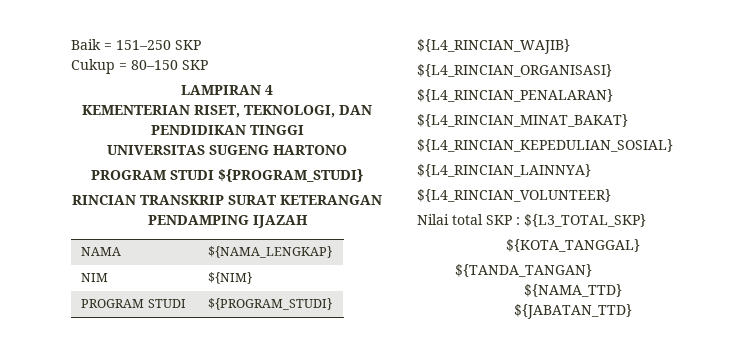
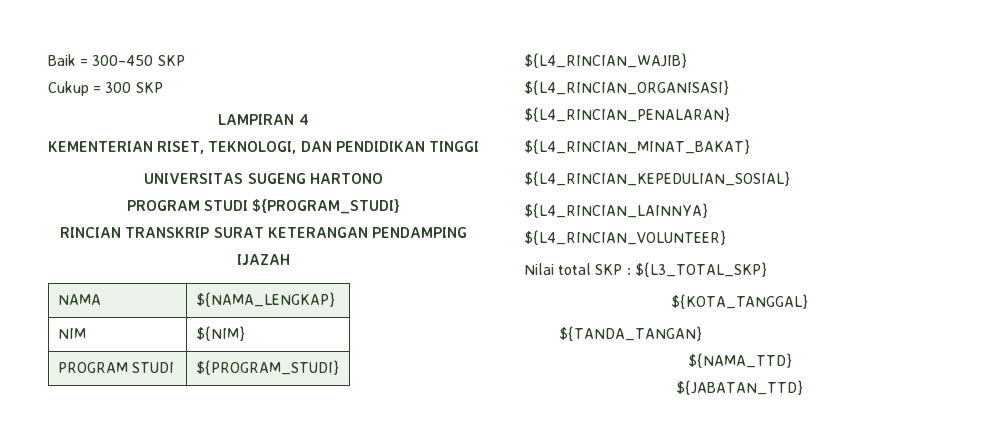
- Baik = 151–250 SKP
+ Baik = 300–450 SKP
- Cukup = 80–150 SKP
+ Cukup = 300 SKP

